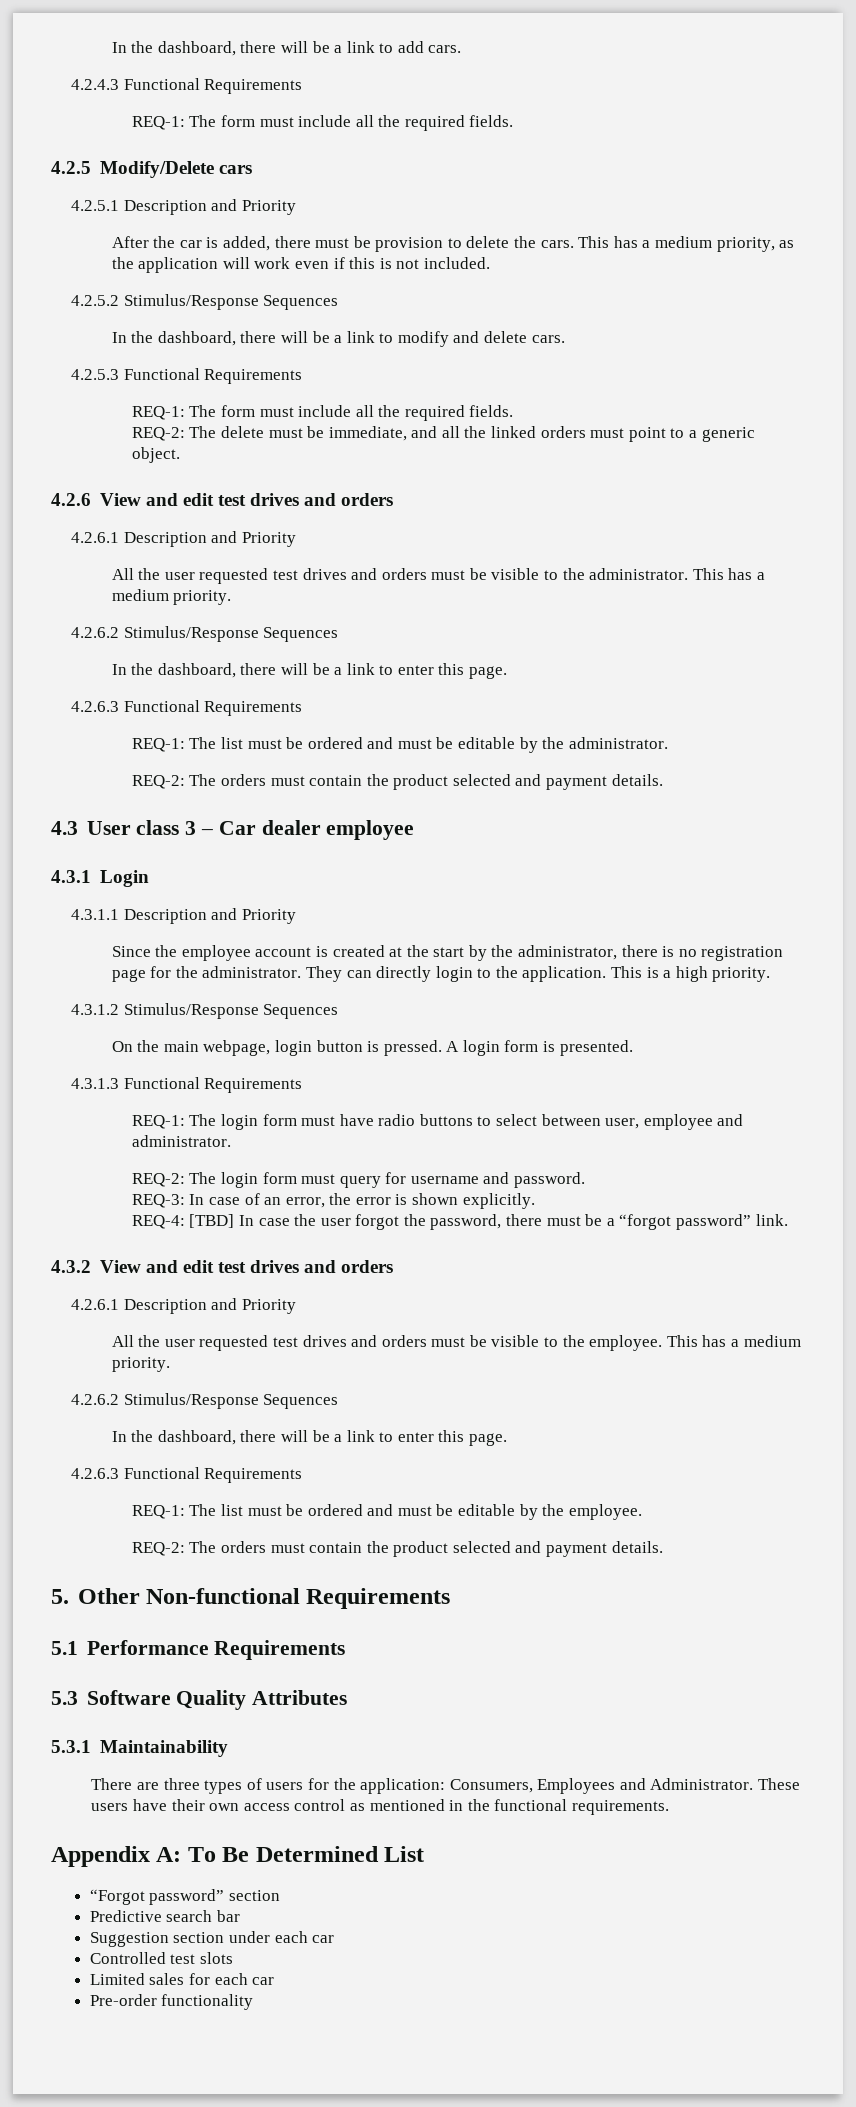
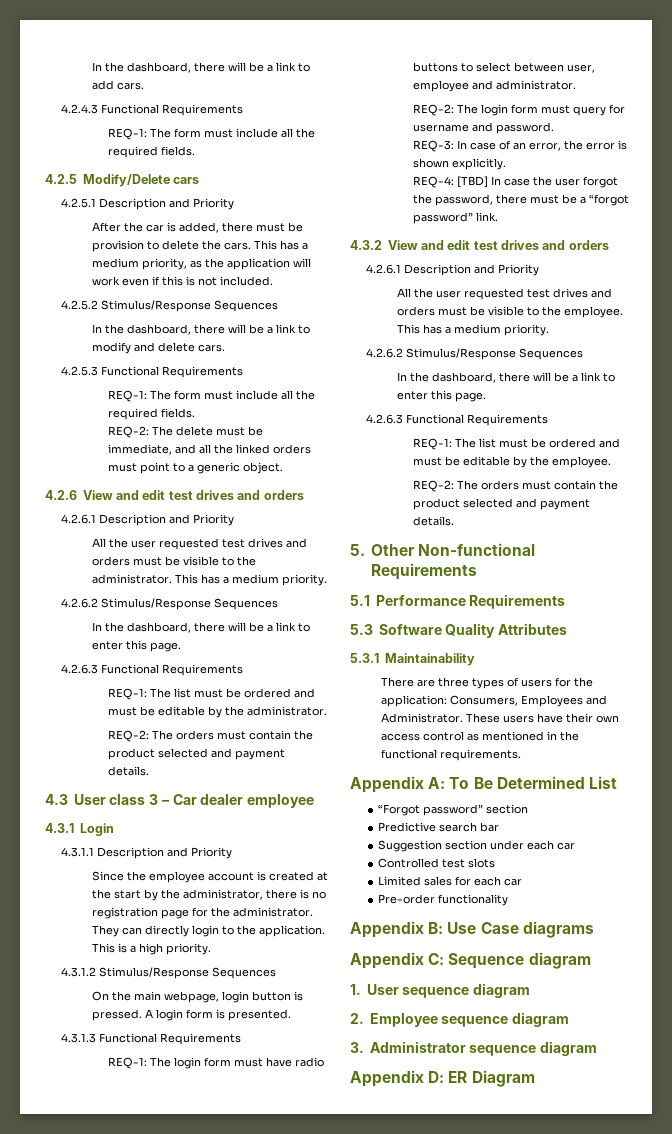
+ Appendix B: Use Case diagrams
+ Appendix C: Sequence diagram
+ 1. User sequence diagram
+ 2. Employee sequence diagram
+ 3. Administrator sequence diagram
+ Appendix D: ER Diagram

